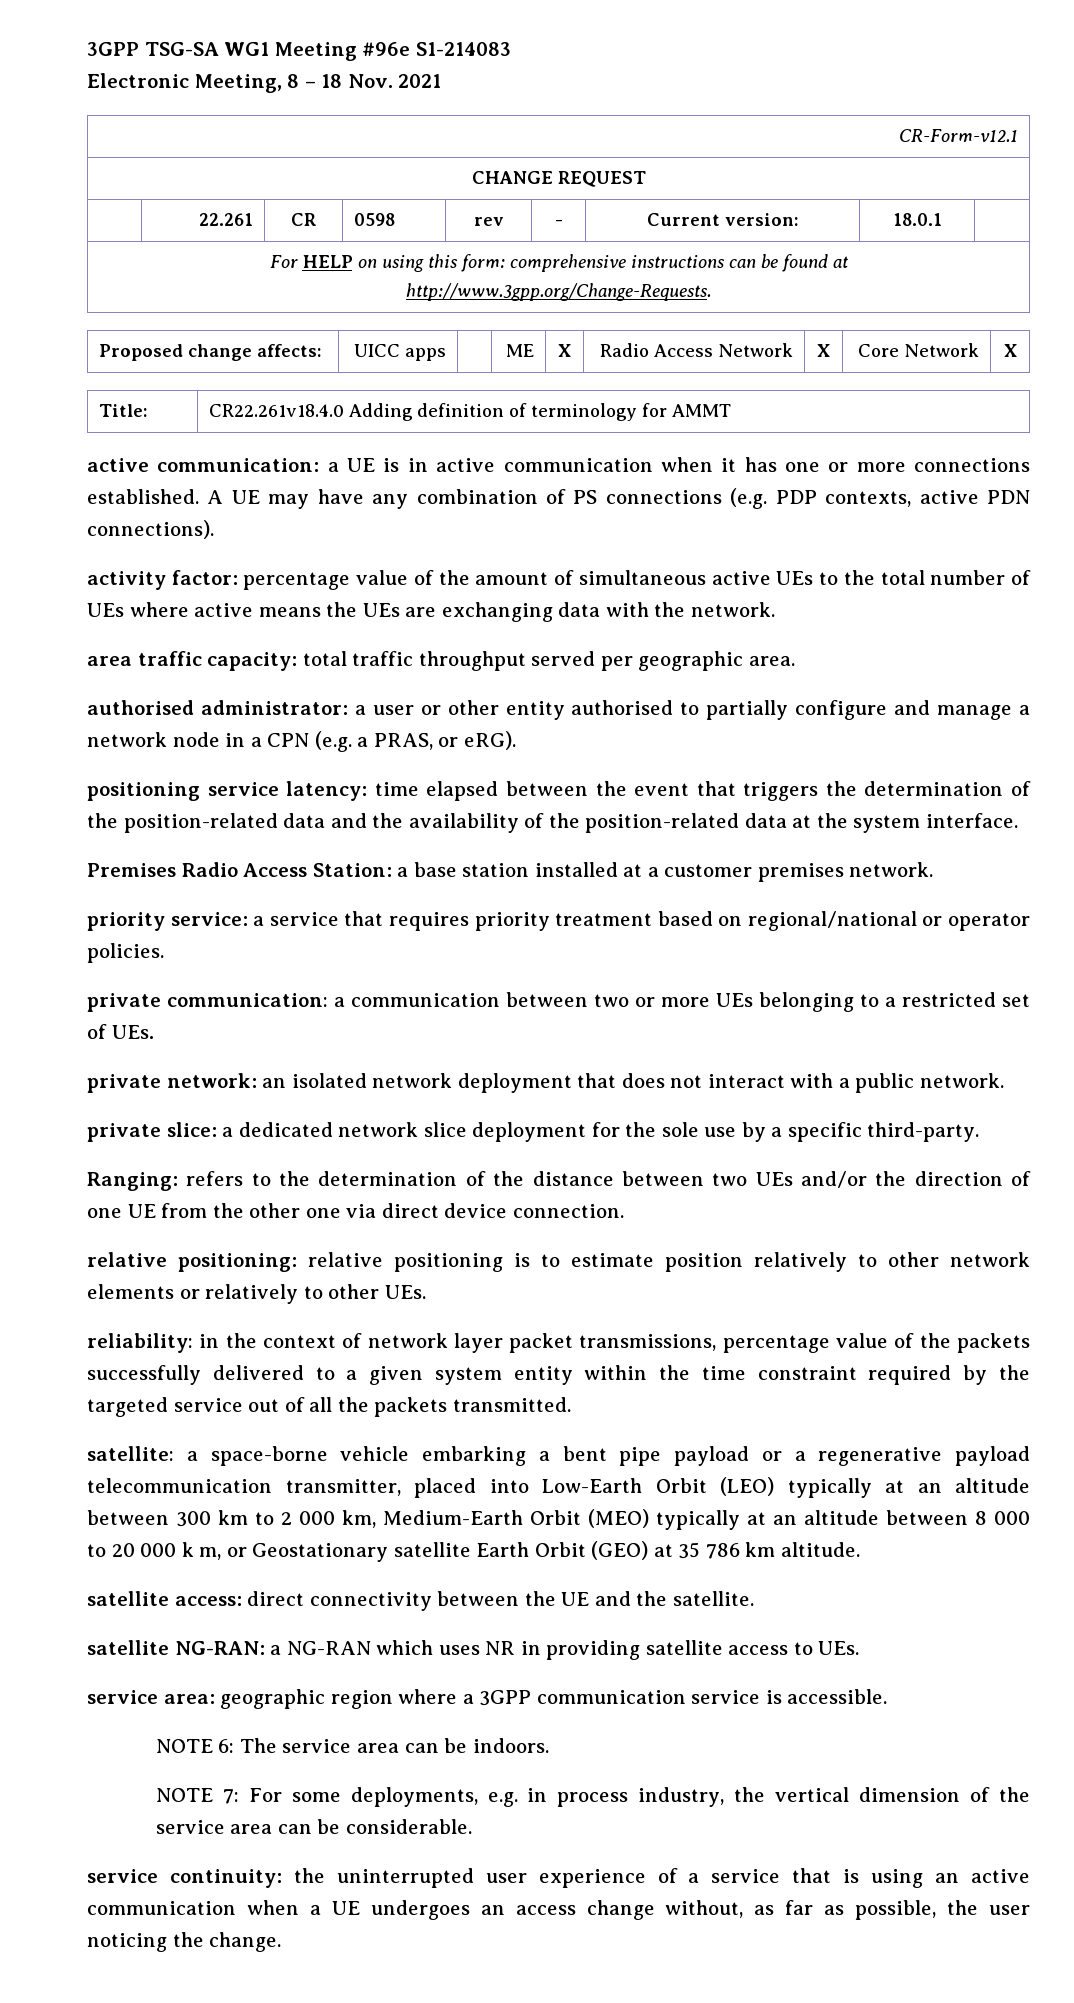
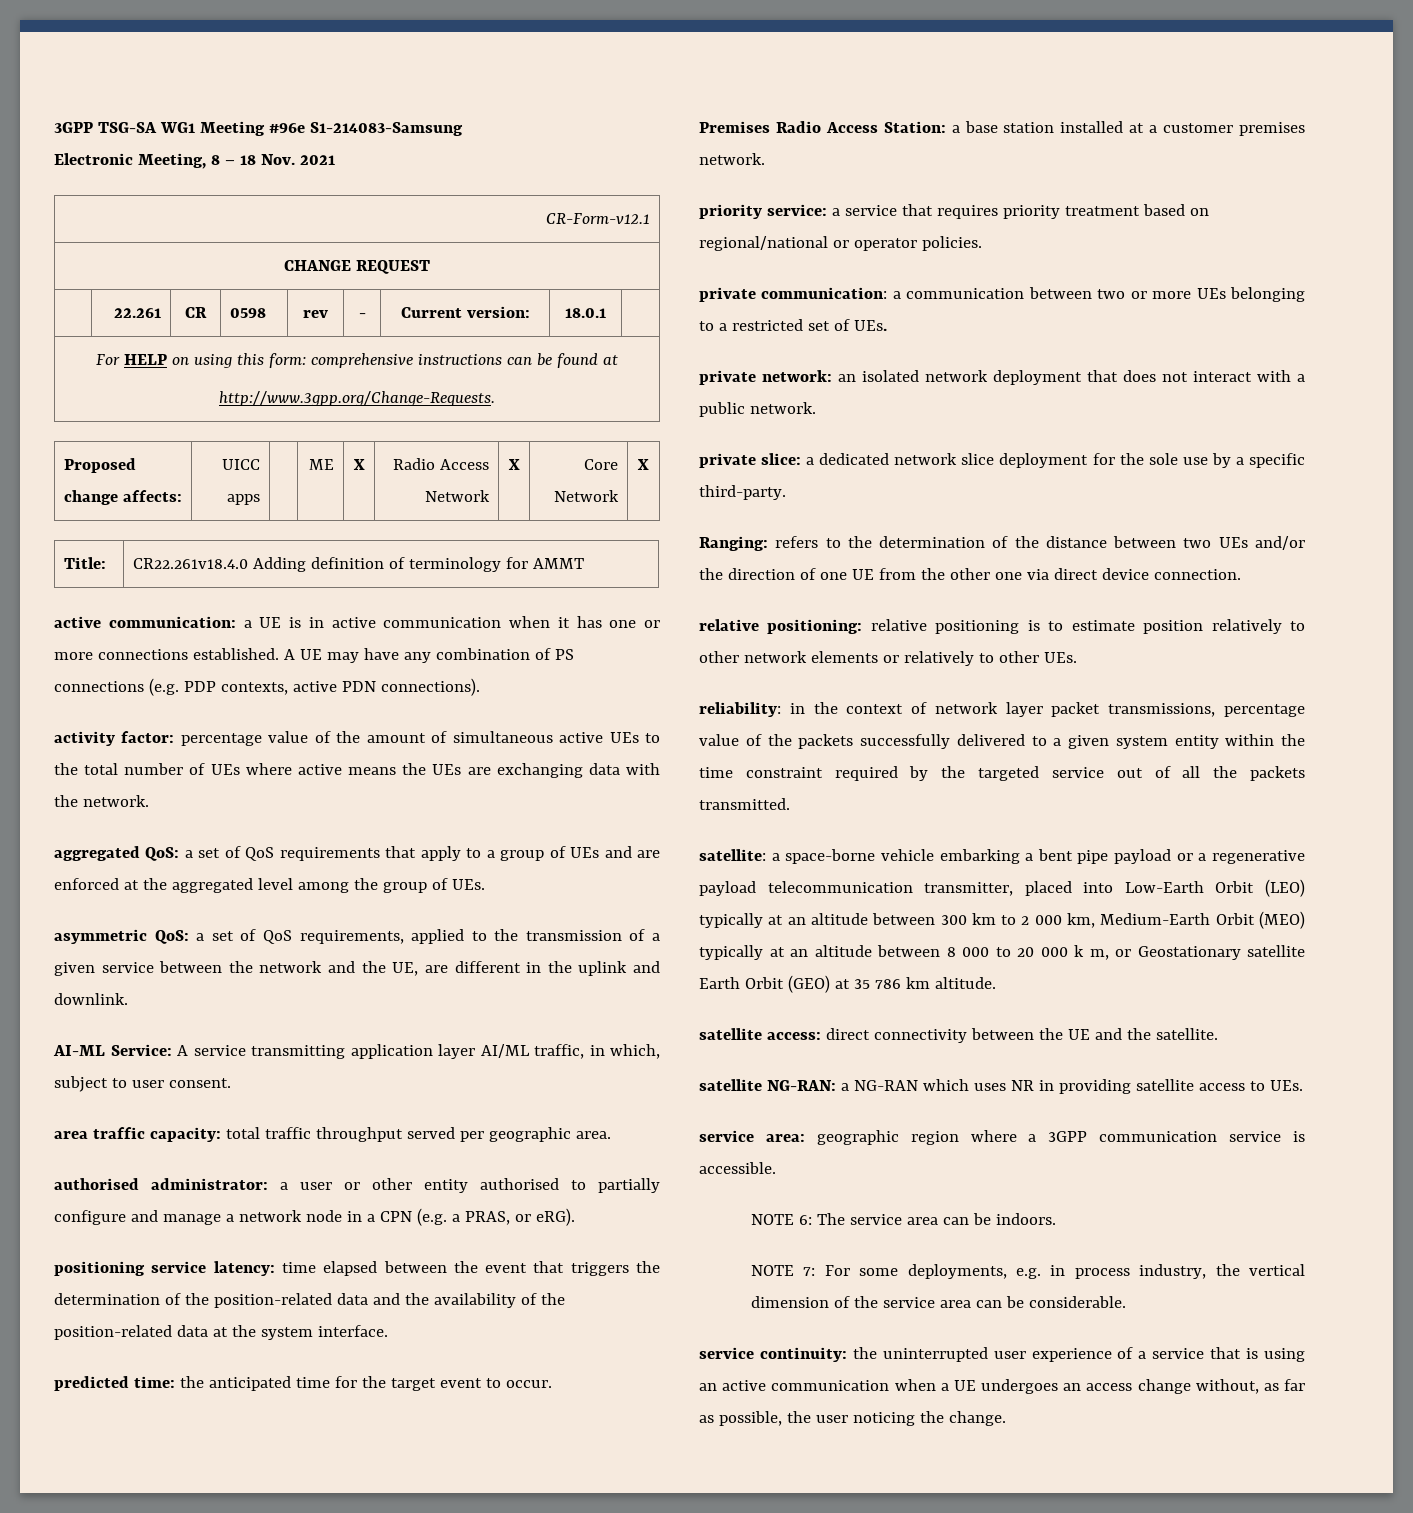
- 3GPP TSG-SA WG1 Meeting #96e S1-214083
+ 3GPP TSG-SA WG1 Meeting #96e S1-214083-Samsung
+ aggregated QoS: a set of QoS requirements that apply to a group of UEs and are enforced at the aggregated level among the group of UEs.
+ asymmetric QoS: a set of QoS requirements, applied to the transmission of a given service between the network and the UE, are different in the uplink and downlink.
+ AI-ML Service: A service transmitting application layer AI/ML traffic, in which, subject to user consent.
+ predicted time: the anticipated time for the target event to occur.

